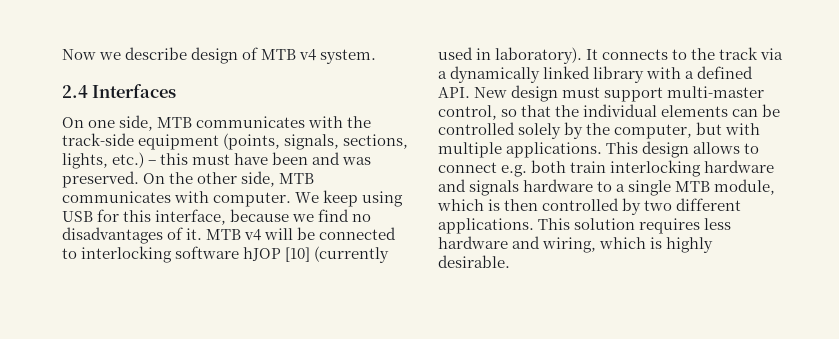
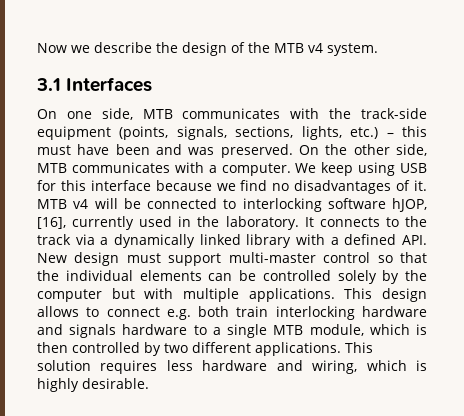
- Now we describe design of MTB v4 system.
+ Now we describe the design of the MTB v4 system.
- 2.4 Interfaces
+ 3.1 Interfaces
- On the other side, MTB communicates with computer.
+ On the other side, MTB communicates with a computer.
- We keep using USB for this interface, because we find no disadvantages of it.
+ We keep using USB for this interface because we find no disadvantages of it.
- MTB v4 will be connected to interlocking software hJOP [10] (currently used in laboratory).
+ MTB v4 will be connected to interlocking software hJOP, [16], currently used in the laboratory.
- It connects to the track via a dynamically linked library with a defined API. New design must support multi-master control, so that the individual elements can be controlled solely by the computer, but with multiple applications.
+ It connects to the track via a dynamically linked library with a defined API. New design must support multi-master control so that the individual elements can be controlled solely by the computer but with multiple applications.

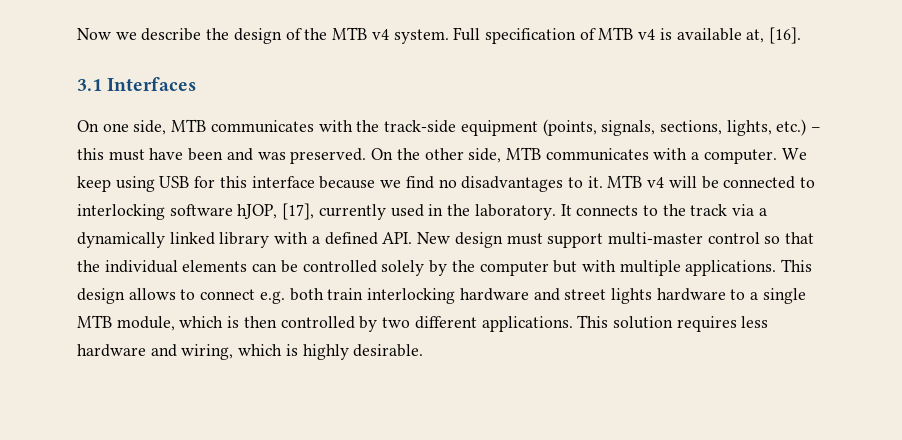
+ Full specification of MTB v4 is available at, [16].
- We keep using USB for this interface because we find no disadvantages of it.
+ We keep using USB for this interface because we find no disadvantages to it.
- MTB v4 will be connected to interlocking software hJOP, [16], currently used in the laboratory.
+ MTB v4 will be connected to interlocking software hJOP, [17], currently used in the laboratory.
- This design allows to connect e.g. both train interlocking hardware and signals hardware to a single MTB module, which is then controlled by two different applications.
+ This design allows to connect e.g. both train interlocking hardware and street lights hardware to a single MTB module, which is then controlled by two different applications.

